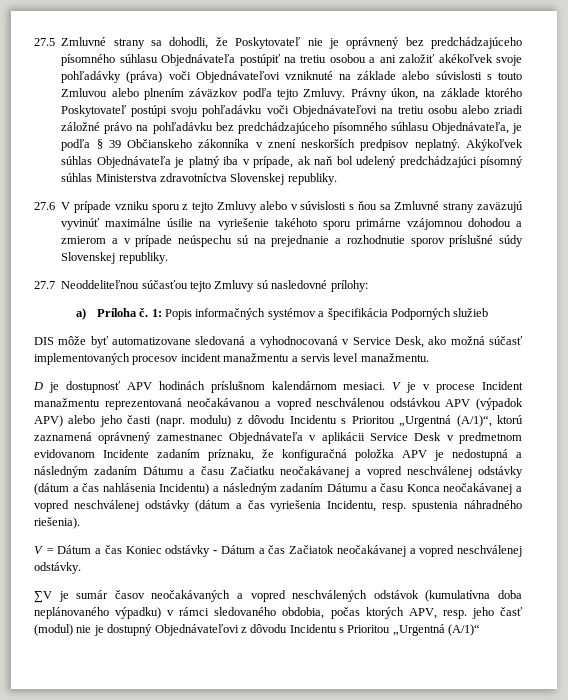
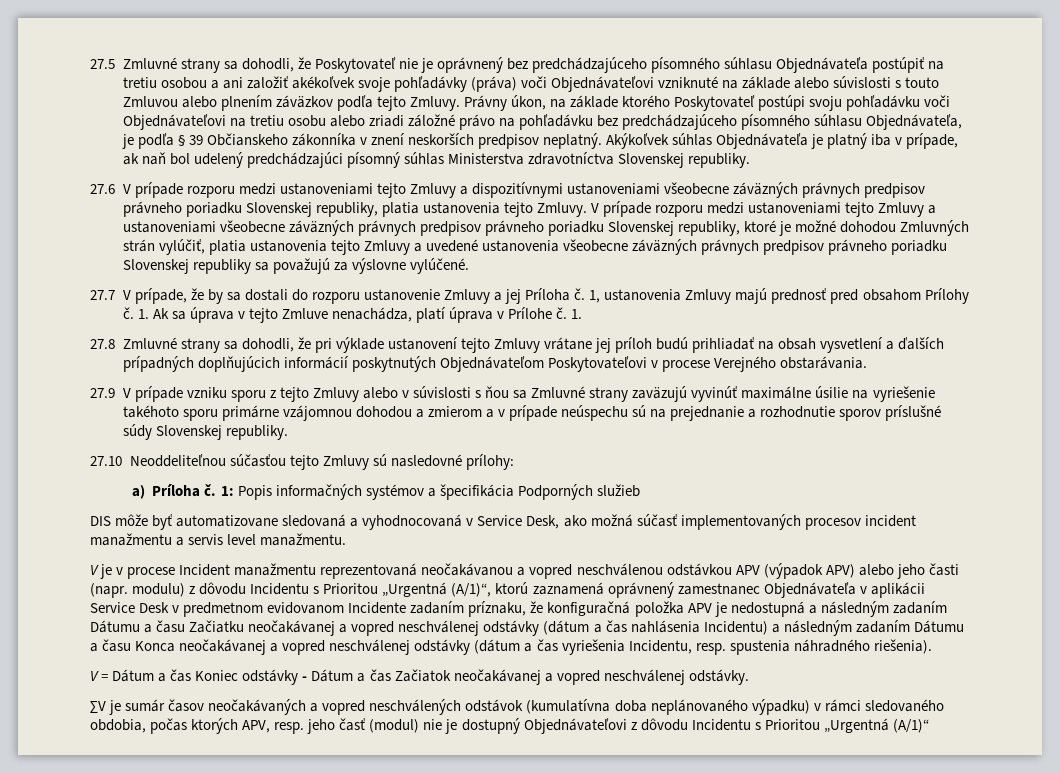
- 27.6 V prípade vzniku sporu z tejto Zmluvy alebo v súvislosti s ňou sa Zmluvné strany zaväzujú vyvinúť maximálne úsilie na vyriešenie takéhoto sporu primárne vzájomnou dohodou a zmierom a v prípade neúspechu sú na prejednanie a rozhodnutie sporov príslušné súdy Slovenskej republiky.
+ 27.6 V prípade rozporu medzi ustanoveniami tejto Zmluvy a dispozitívnymi ustanoveniami všeobecne záväzných právnych predpisov právneho poriadku Slovenskej republiky, platia ustanovenia tejto Zmluvy. V prípade rozporu medzi ustanoveniami tejto Zmluvy a ustanoveniami všeobecne záväzných právnych predpisov právneho poriadku Slovenskej republiky, ktoré je možné dohodou Zmluvných strán vylúčiť, platia ustanovenia tejto Zmluvy a uvedené ustanovenia všeobecne záväzných právnych predpisov právneho poriadku Slovenskej republiky sa považujú za výslovne vylúčené.
+ 27.7 V prípade, že by sa dostali do rozporu ustanovenie Zmluvy a jej Príloha č. 1, ustanovenia Zmluvy majú prednosť pred obsahom Prílohy č. 1. Ak sa úprava v tejto Zmluve nenachádza, platí úprava v Prílohe č. 1.
+ 27.8 Zmluvné strany sa dohodli, že pri výklade ustanovení tejto Zmluvy vrátane jej príloh budú prihliadať na obsah vysvetlení a ďalších prípadných doplňujúcich informácií poskytnutých Objednávateľom Poskytovateľovi v procese Verejného obstarávania.
+ 27.9 V prípade vzniku sporu z tejto Zmluvy alebo v súvislosti s ňou sa Zmluvné strany zaväzujú vyvinúť maximálne úsilie na vyriešenie takéhoto sporu primárne vzájomnou dohodou a zmierom a v prípade neúspechu sú na prejednanie a rozhodnutie sporov príslušné súdy Slovenskej republiky.
- 27.7 Neoddeliteľnou súčasťou tejto Zmluvy sú nasledovné prílohy:
+ 27.10 Neoddeliteľnou súčasťou tejto Zmluvy sú nasledovné prílohy:
- D je dostupnosť APV hodinách príslušnom kalendárnom mesiaci.

